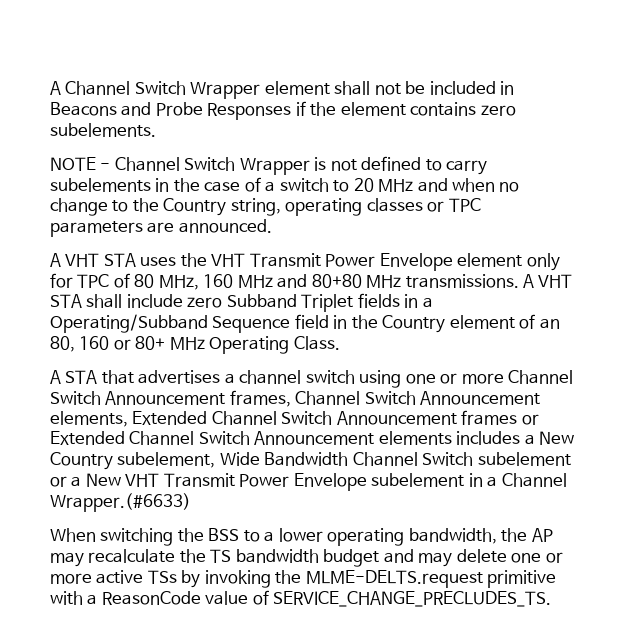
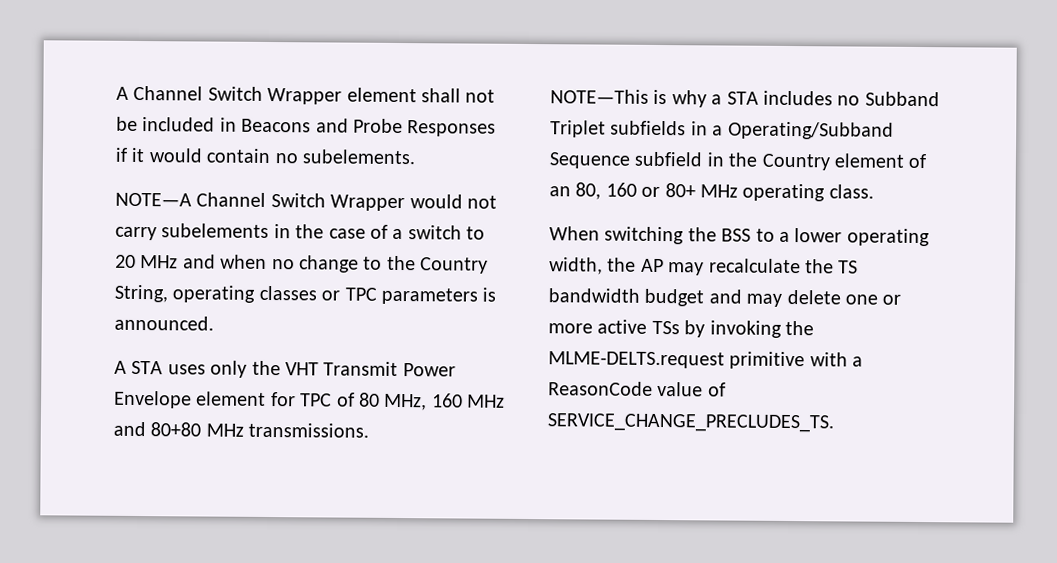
- A Channel Switch Wrapper element shall not be included in Beacons and Probe Responses if the element contains zero subelements.
+ A Channel Switch Wrapper element shall not be included in Beacons and Probe Responses if it would contain no subelements.
- NOTE - Channel Switch Wrapper is not defined to carry subelements in the case of a switch to 20 MHz and when no change to the Country string, operating classes or TPC parameters are announced.
+ NOTE—A Channel Switch Wrapper would not carry subelements in the case of a switch to 20 MHz and when no change to the Country String, operating classes or TPC parameters is announced.
- A VHT STA uses the VHT Transmit Power Envelope element only for TPC of 80 MHz, 160 MHz and 80+80 MHz transmissions. A VHT STA shall include zero Subband Triplet fields in a Operating/Subband Sequence field in the Country element of an 80, 160 or 80+ MHz Operating Class.
- A STA that advertises a channel switch using one or more Channel Switch Announcement frames, Channel Switch Announcement elements, Extended Channel Switch Announcement frames or Extended Channel Switch Announcement elements includes a New Country subelement, Wide Bandwidth Channel Switch subelement or a New VHT Transmit Power Envelope subelement in a Channel Wrapper.(#6633)
+ A STA uses only the VHT Transmit Power Envelope element for TPC of 80 MHz, 160 MHz and 80+80 MHz transmissions.
+ NOTE—This is why a STA includes no Subband Triplet subfields in a Operating/Subband Sequence subfield in the Country element of an 80, 160 or 80+ MHz operating class.
- When switching the BSS to a lower operating bandwidth, the AP may recalculate the TS bandwidth budget and may delete one or more active TSs by invoking the MLME-DELTS.request primitive with a ReasonCode value of SERVICE_CHANGE_PRECLUDES_TS.
+ When switching the BSS to a lower operating width, the AP may recalculate the TS bandwidth budget and may delete one or more active TSs by invoking the MLME-DELTS.request primitive with a ReasonCode value of SERVICE_CHANGE_PRECLUDES_TS.

